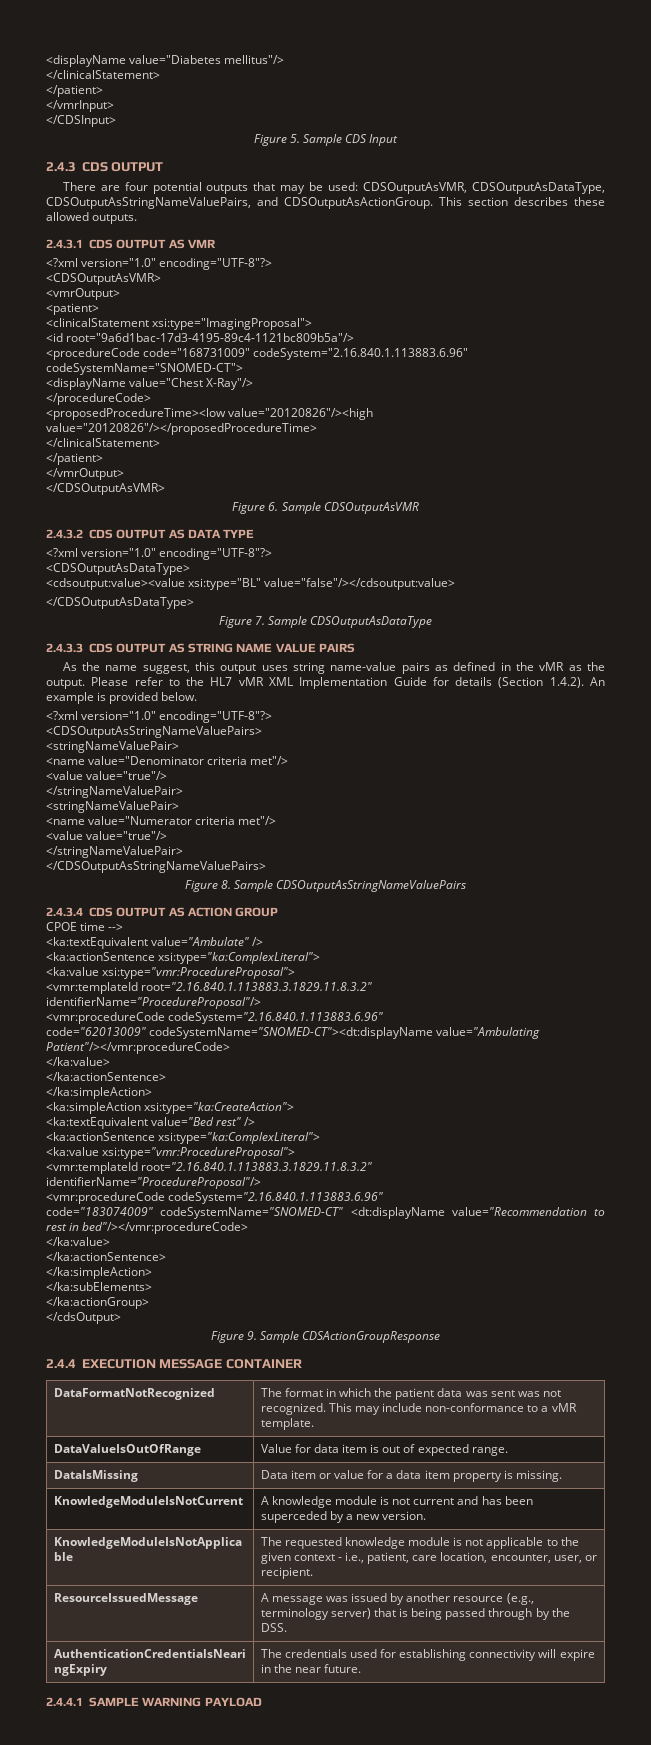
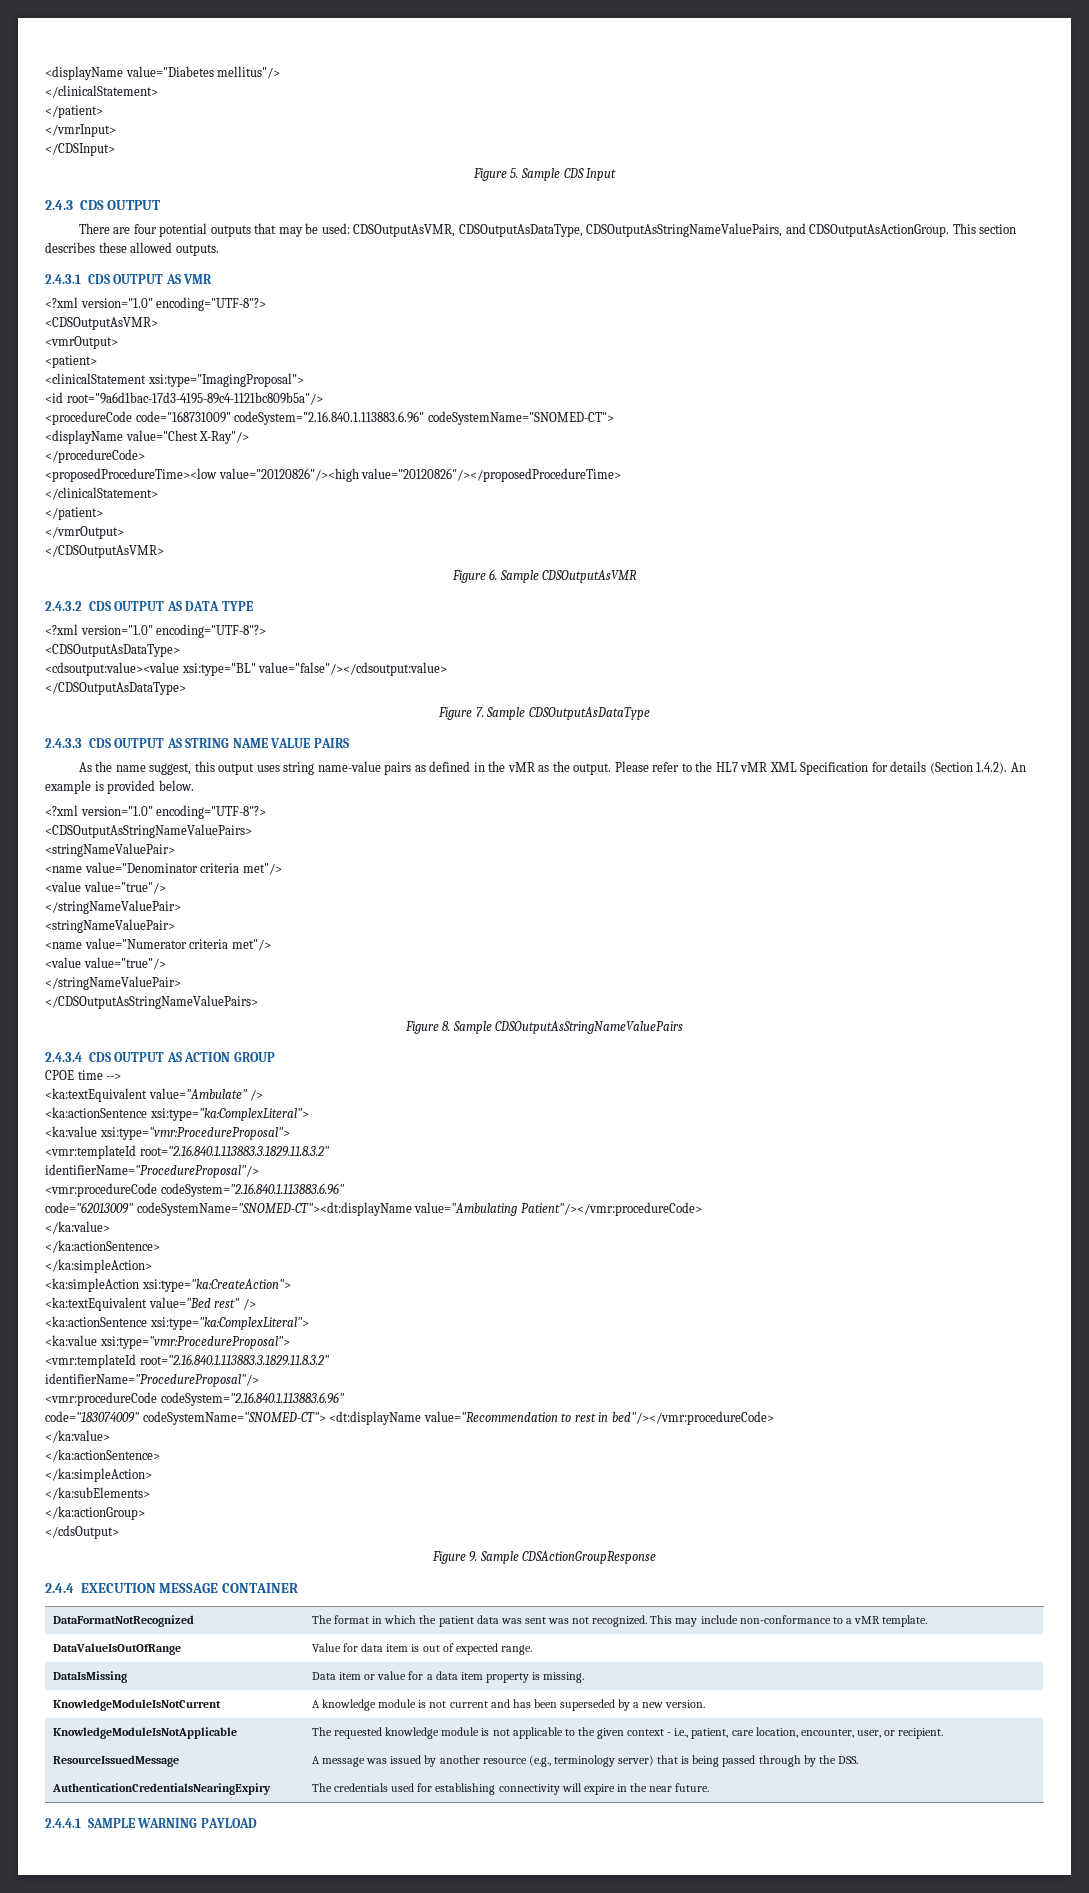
- Please refer to the HL7 vMR XML Implementation Guide for details (Section 1.4.2). An example is provided below.
+ Please refer to the HL7 vMR XML Specification for details (Section 1.4.2). An example is provided below.
- code="183074009" codeSystemName="SNOMED-CT" <dt:displayName value="Recommendation to rest in bed"/></vmr:procedureCode>
+ code="183074009" codeSystemName="SNOMED-CT"> <dt:displayName value="Recommendation to rest in bed"/></vmr:procedureCode>
- KnowledgeModuleIsNotCurrent | A knowledge module is not current and has been superceded by a new version.
+ KnowledgeModuleIsNotCurrent | A knowledge module is not current and has been superseded by a new version.

